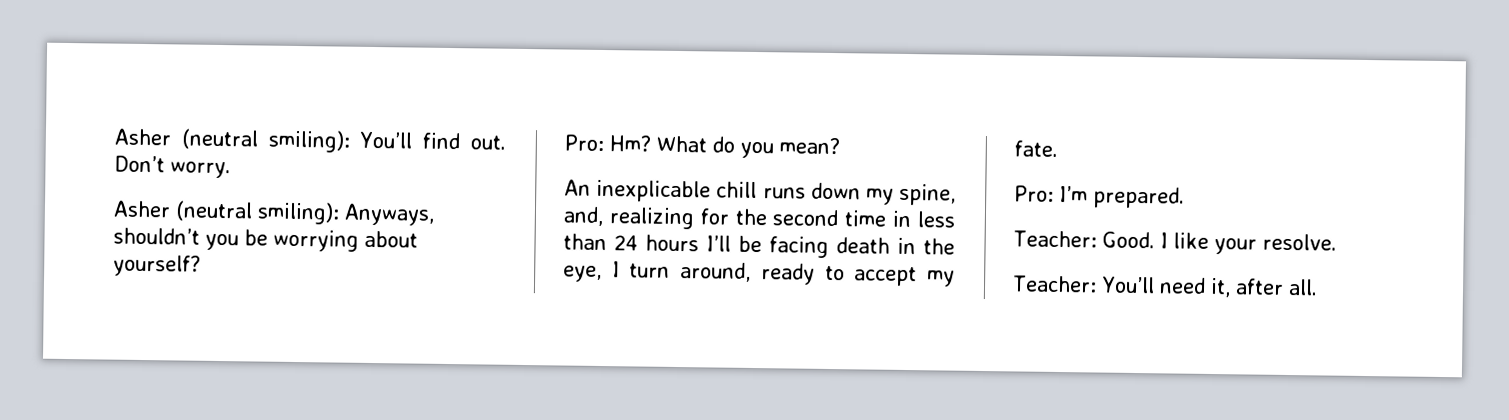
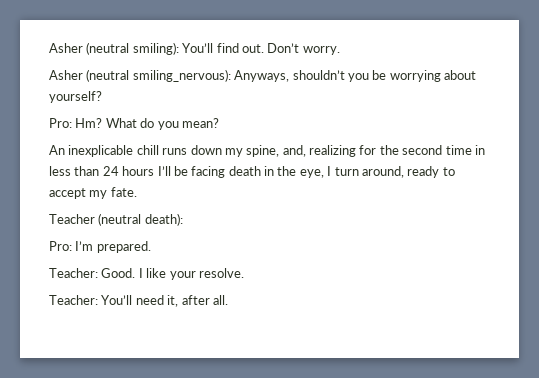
- Asher (neutral smiling): Anyways, shouldn’t you be worrying about yourself?
+ Asher (neutral smiling_nervous): Anyways, shouldn’t you be worrying about yourself?
+ Teacher (neutral death):

